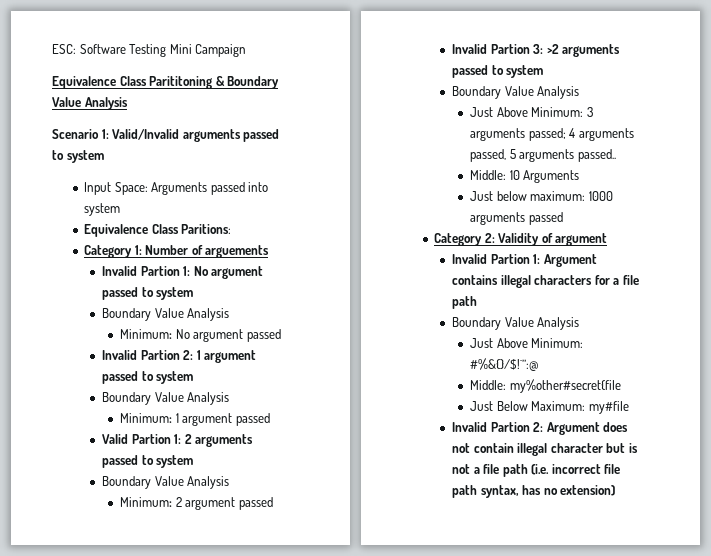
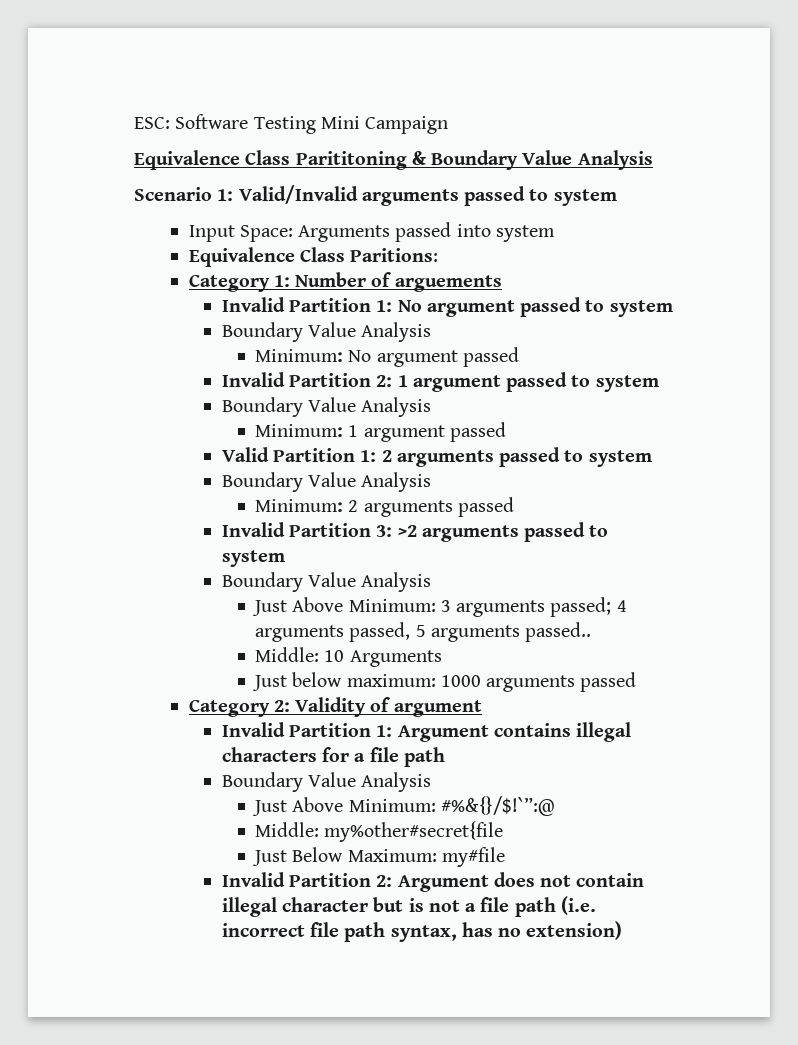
- Invalid Partion 1: No argument passed to system
+ Invalid Partition 1: No argument passed to system
- Invalid Partion 2: 1 argument passed to system
+ Invalid Partition 2: 1 argument passed to system
- Valid Partion 1: 2 arguments passed to system
+ Valid Partition 1: 2 arguments passed to system
- Minimum: 2 argument passed
- Invalid Partion 3: >2 arguments passed to system
+ Minimum: 2 arguments passed
+ Invalid Partition 3: >2 arguments passed to system
- Invalid Partion 1: Argument contains illegal characters for a file path
+ Invalid Partition 1: Argument contains illegal characters for a file path
- Invalid Partion 2: Argument does not contain illegal character but is not a file path (i.e. incorrect file path syntax, has no extension)
+ Invalid Partition 2: Argument does not contain illegal character but is not a file path (i.e. incorrect file path syntax, has no extension)

